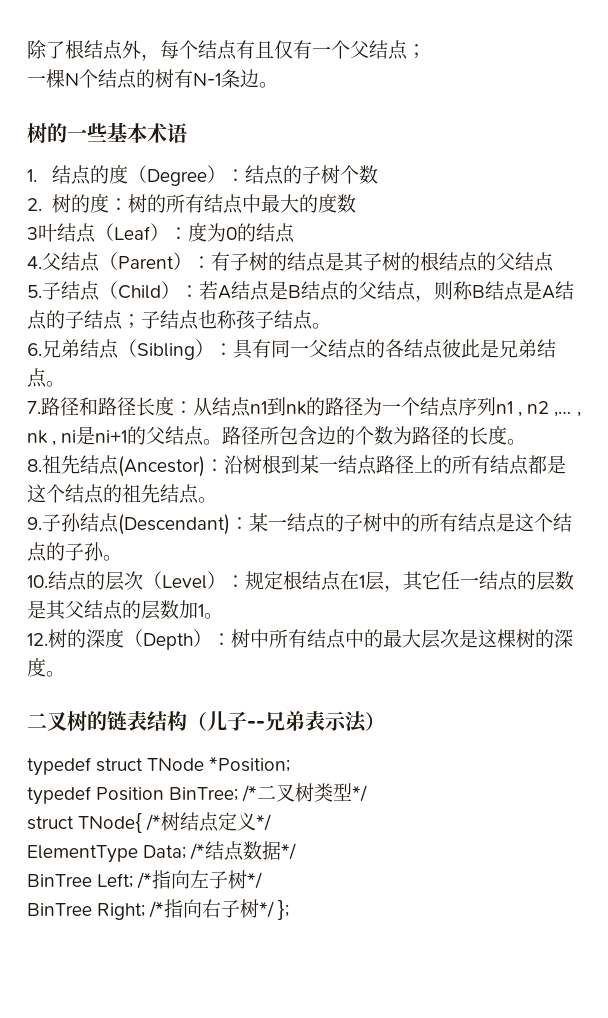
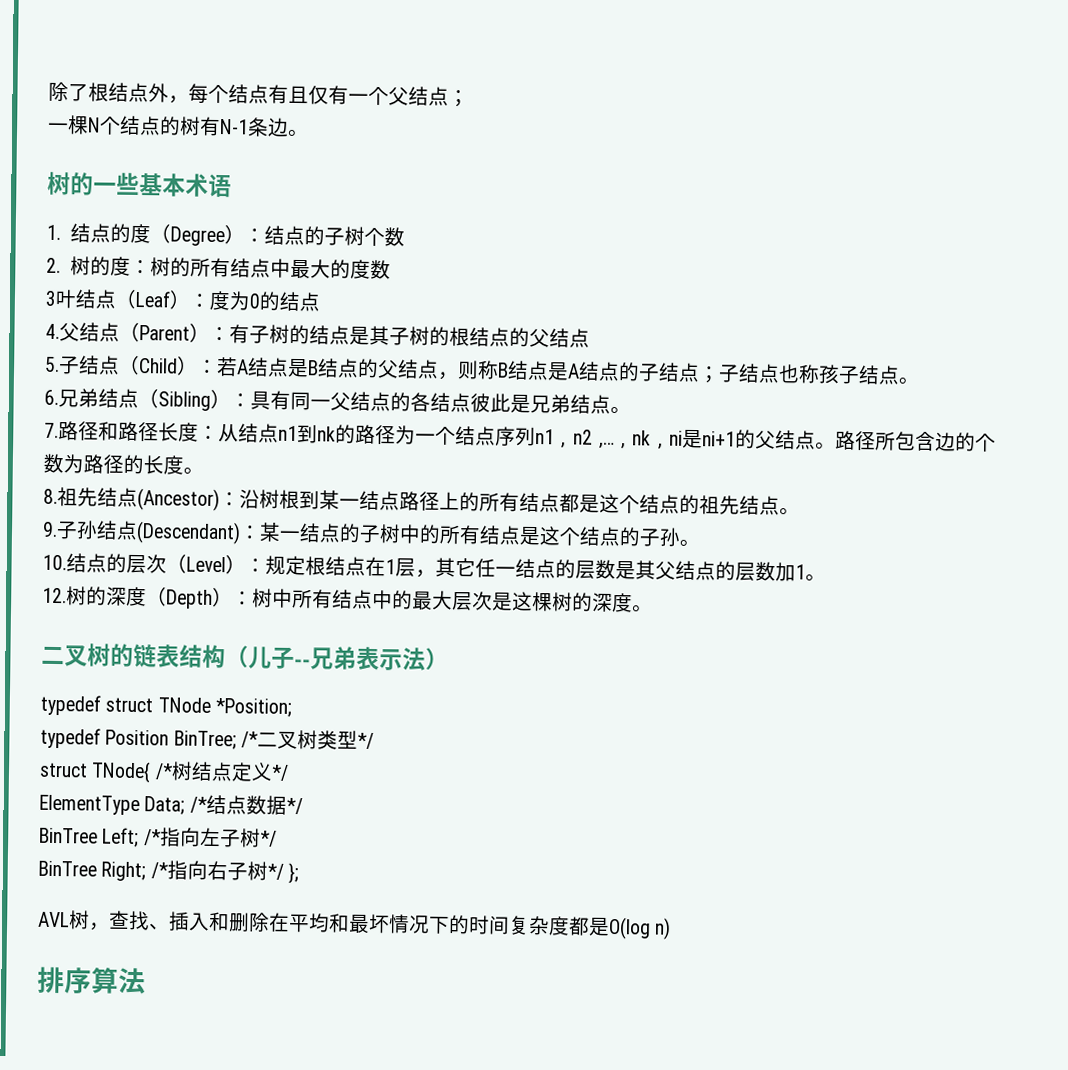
+ AVL树，查找、插入和删除在平均和最坏情况下的时间复杂度都是O(log n)
+ 排序算法

